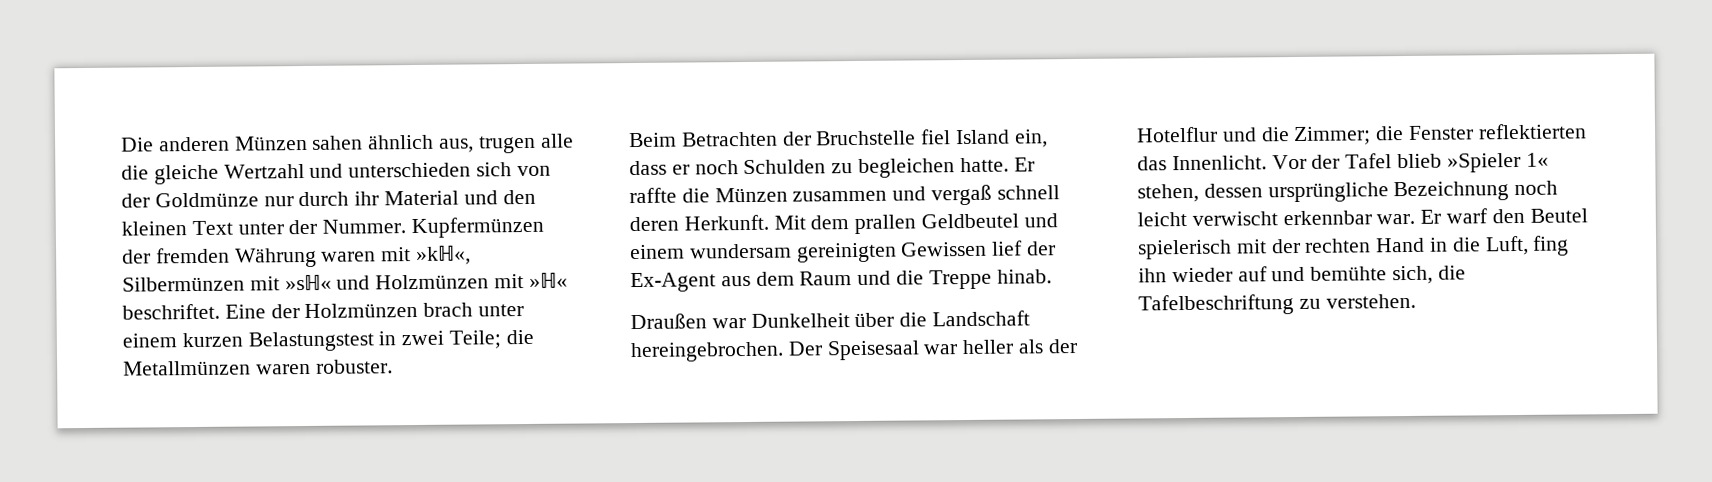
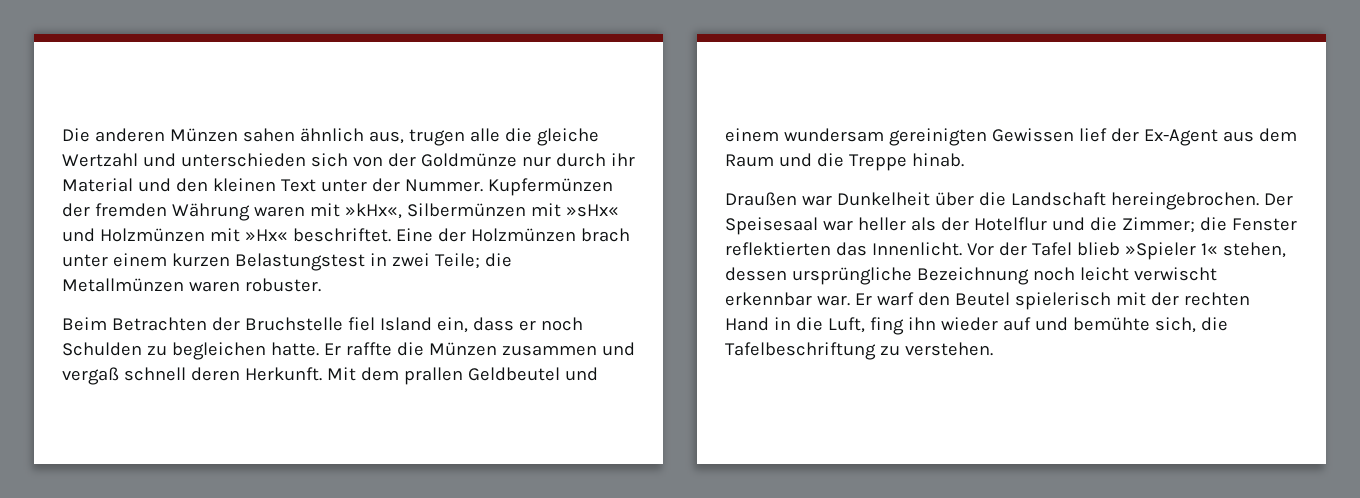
- Kupfermünzen der fremden Währung waren mit »kℍ«, Silbermünzen mit »sℍ« und Holzmünzen mit »ℍ« beschriftet.
+ Kupfermünzen der fremden Währung waren mit »kHx«, Silbermünzen mit »sHx« und Holzmünzen mit »Hx« beschriftet.

